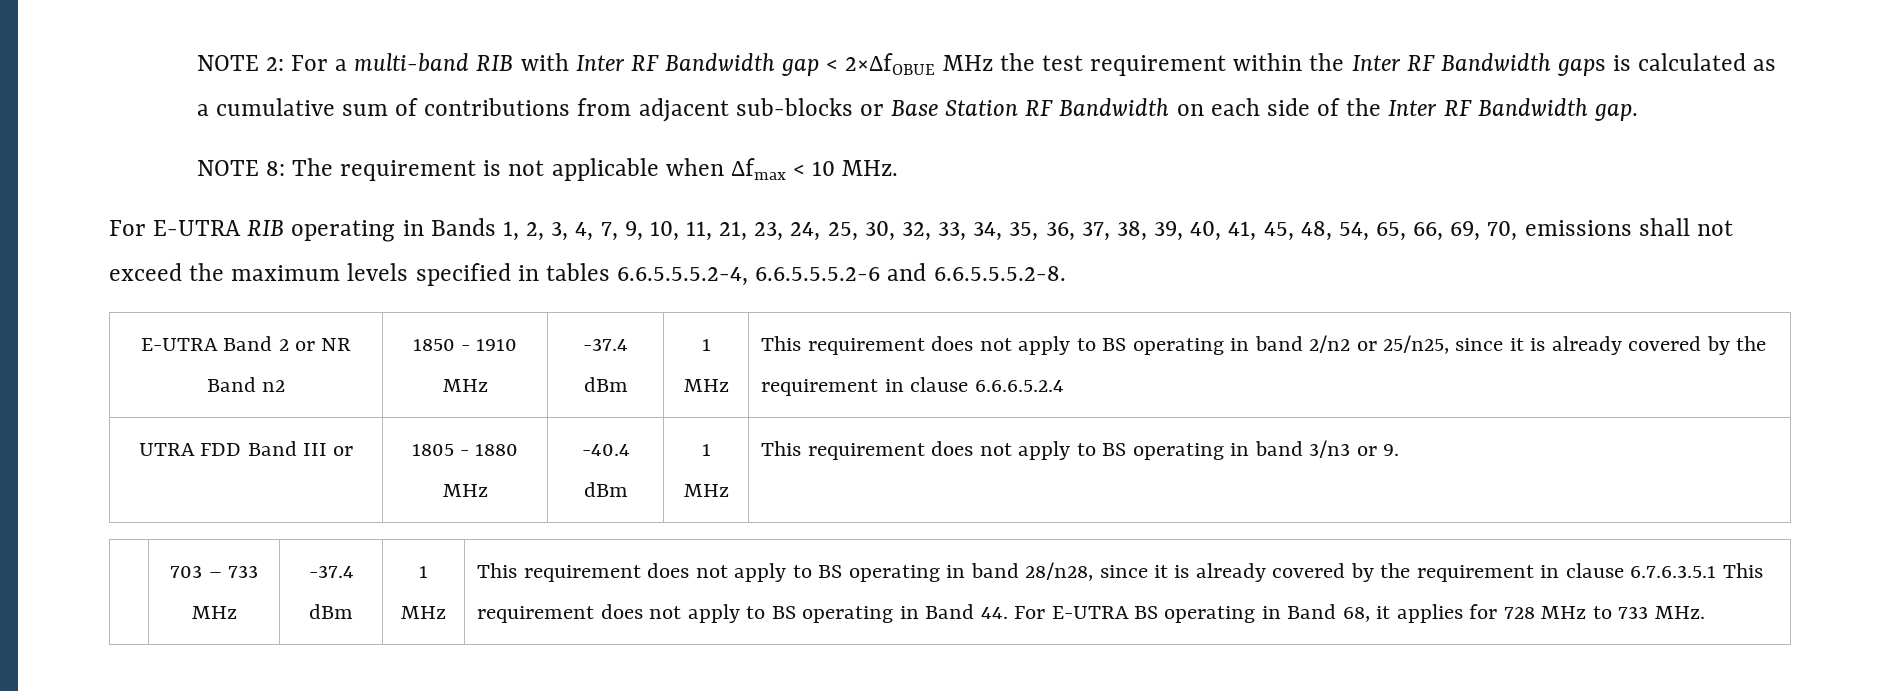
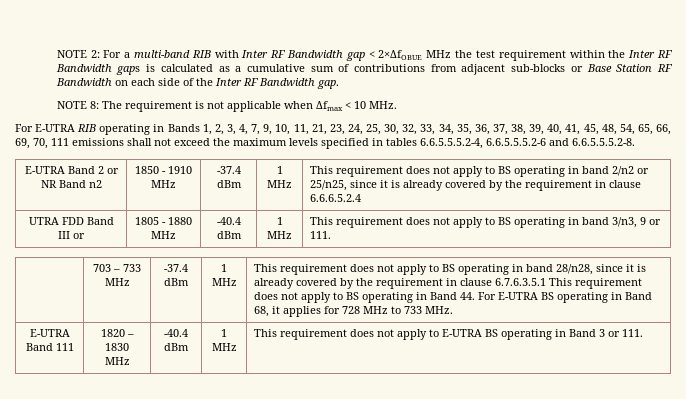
- For E-UTRA RIB operating in Bands 1, 2, 3, 4, 7, 9, 10, 11, 21, 23, 24, 25, 30, 32, 33, 34, 35, 36, 37, 38, 39, 40, 41, 45, 48, 54, 65, 66, 69, 70, emissions shall not exceed the maximum levels specified in tables 6.6.5.5.5.2-4, 6.6.5.5.5.2-6 and 6.6.5.5.5.2-8.
+ For E-UTRA RIB operating in Bands 1, 2, 3, 4, 7, 9, 10, 11, 21, 23, 24, 25, 30, 32, 33, 34, 35, 36, 37, 38, 39, 40, 41, 45, 48, 54, 65, 66, 69, 70, 111 emissions shall not exceed the maximum levels specified in tables 6.6.5.5.5.2-4, 6.6.5.5.5.2-6 and 6.6.5.5.5.2-8.
- UTRA FDD Band III or | 1805 - 1880 MHz | -40.4 dBm | 1 MHz | This requirement does not apply to BS operating in band 3/n3 or 9.
+ UTRA FDD Band III or | 1805 - 1880 MHz | -40.4 dBm | 1 MHz | This requirement does not apply to BS operating in band 3/n3, 9 or 111.
+ E-UTRA Band 111 | 1820 – 1830 MHz | -40.4 dBm | 1 MHz | This requirement does not apply to E-UTRA BS operating in Band 3 or 111.

